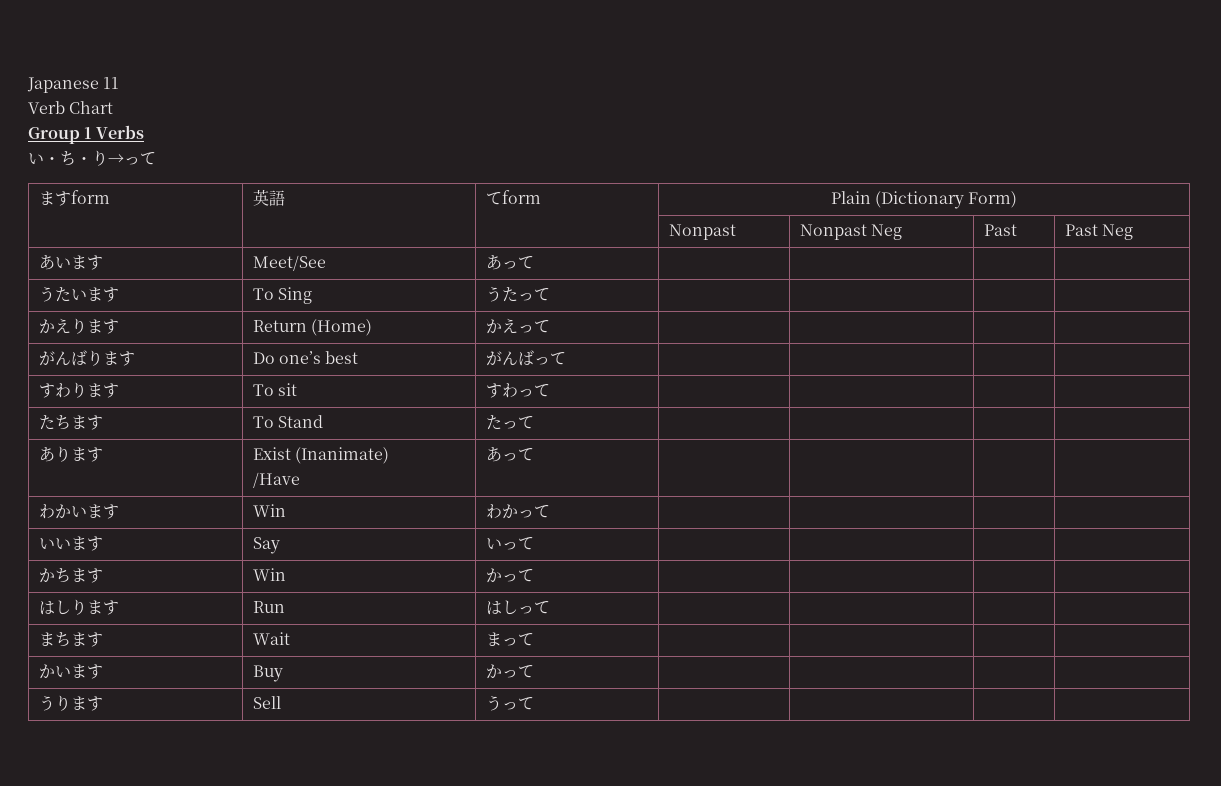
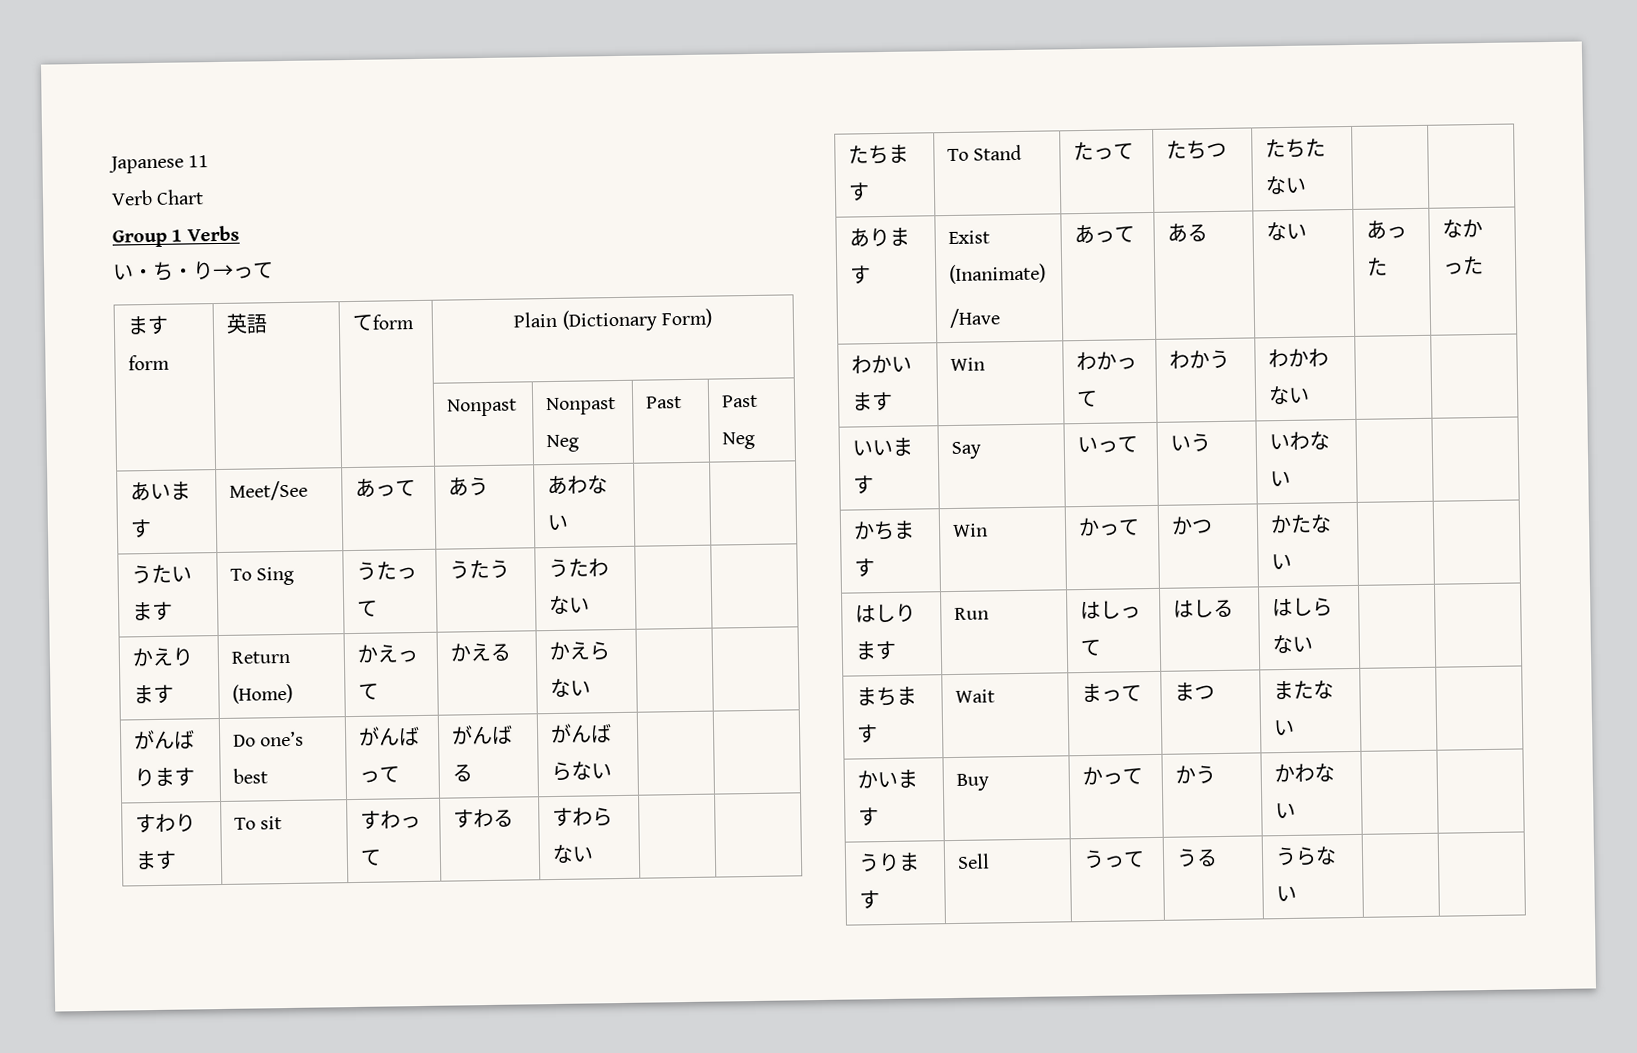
- あいます | Meet/See | あって | | | |
+ あいます | Meet/See | あって | あう | あわない | |
- うたいます | To Sing | うたって | | | |
+ うたいます | To Sing | うたって | うたう | うたわない | |
- かえります | Return (Home) | かえって | | | |
+ かえります | Return (Home) | かえって | かえる | かえらない | |
- がんばります | Do one’s best | がんばって | | | |
+ がんばります | Do one’s best | がんばって | がんばる | がんばらない | |
- すわります | To sit | すわって | | | |
+ すわります | To sit | すわって | すわる | すわらない | |
- たちます | To Stand | たって | | | |
+ たちます | To Stand | たって | たちつ | たちたない | |
  あります | Exist (Inanimate)
- /Have | あって | | | |
+ /Have | あって | ある | ない | あった | なかった
- わかいます | Win | わかって | | | |
+ わかいます | Win | わかって | わかう | わかわない | |
- いいます | Say | いって | | | |
+ いいます | Say | いって | いう | いわない | |
- かちます | Win | かって | | | |
+ かちます | Win | かって | かつ | かたない | |
- はしります | Run | はしって | | | |
+ はしります | Run | はしって | はしる | はしらない | |
- まちます | Wait | まって | | | |
+ まちます | Wait | まって | まつ | またない | |
- かいます | Buy | かって | | | |
+ かいます | Buy | かって | かう | かわない | |
- うります | Sell | うって | | | |
+ うります | Sell | うって | うる | うらない | |

